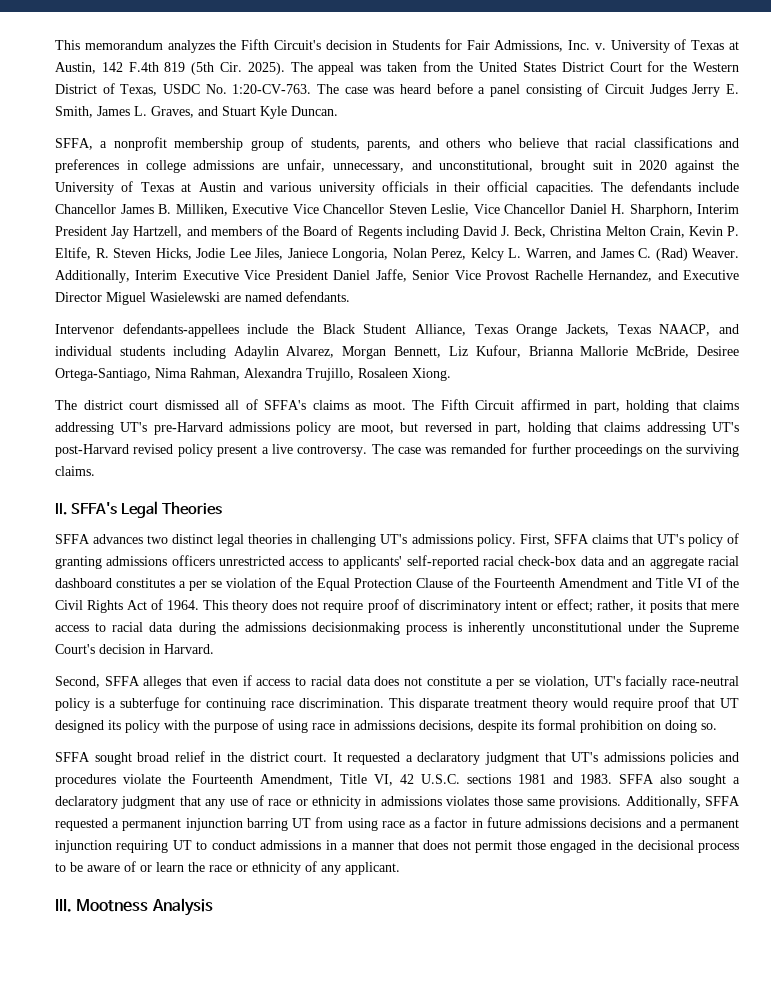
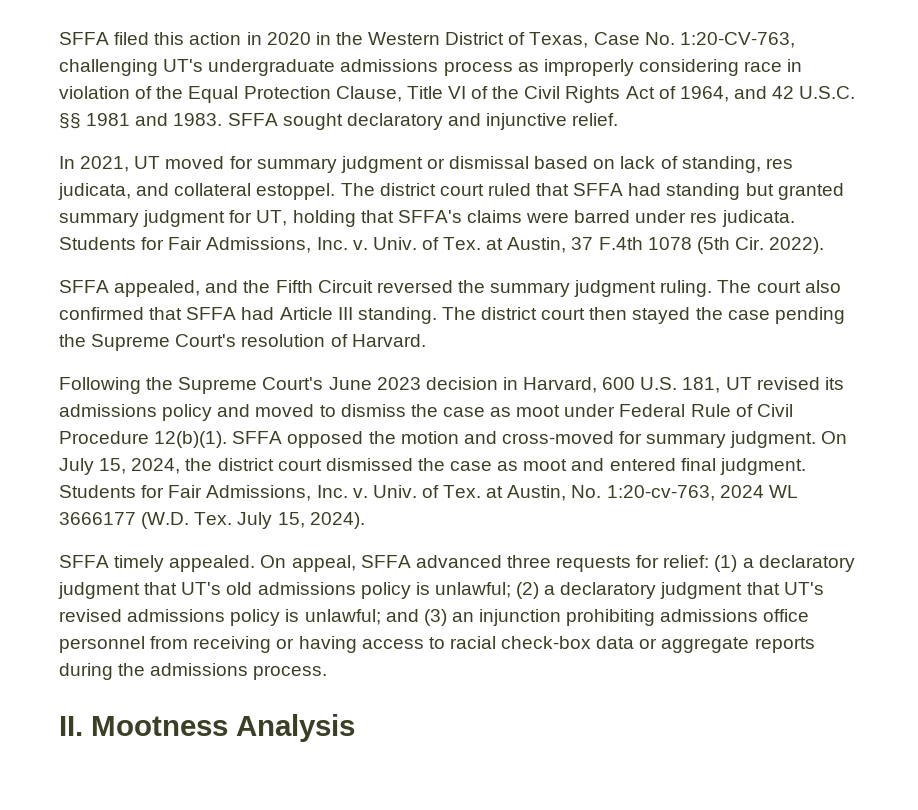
- This memorandum analyzes the Fifth Circuit's decision in Students for Fair Admissions, Inc. v. University of Texas at Austin, 142 F.4th 819 (5th Cir. 2025). The appeal was taken from the United States District Court for the Western District of Texas, USDC No. 1:20-CV-763. The case was heard before a panel consisting of Circuit Judges Jerry E. Smith, James L. Graves, and Stuart Kyle Duncan.
- SFFA, a nonprofit membership group of students, parents, and others who believe that racial classifications and preferences in college admissions are unfair, unnecessary, and unconstitutional, brought suit in 2020 against the University of Texas at Austin and various university officials in their official capacities. The defendants include Chancellor James B. Milliken, Executive Vice Chancellor Steven Leslie, Vice Chancellor Daniel H. Sharphorn, Interim President Jay Hartzell, and members of the Board of Regents including David J. Beck, Christina Melton Crain, Kevin P. Eltife, R. Steven Hicks, Jodie Lee Jiles, Janiece Longoria, Nolan Perez, Kelcy L. Warren, and James C. (Rad) Weaver. Additionally, Interim Executive Vice President Daniel Jaffe, Senior Vice Provost Rachelle Hernandez, and Executive Director Miguel Wasielewski are named defendants.
- Intervenor defendants-appellees include the Black Student Alliance, Texas Orange Jackets, Texas NAACP, and individual students including Adaylin Alvarez, Morgan Bennett, Liz Kufour, Brianna Mallorie McBride, Desiree Ortega-Santiago, Nima Rahman, Alexandra Trujillo, Rosaleen Xiong.
- The district court dismissed all of SFFA's claims as moot. The Fifth Circuit affirmed in part, holding that claims addressing UT's pre-Harvard admissions policy are moot, but reversed in part, holding that claims addressing UT's post-Harvard revised policy present a live controversy. The case was remanded for further proceedings on the surviving claims.
- II. SFFA's Legal Theories
- SFFA advances two distinct legal theories in challenging UT's admissions policy. First, SFFA claims that UT's policy of granting admissions officers unrestricted access to applicants' self-reported racial check-box data and an aggregate racial dashboard constitutes a per se violation of the Equal Protection Clause of the Fourteenth Amendment and Title VI of the Civil Rights Act of 1964. This theory does not require proof of discriminatory intent or effect; rather, it posits that mere access to racial data during the admissions decisionmaking process is inherently unconstitutional under the Supreme Court's decision in Harvard.
- Second, SFFA alleges that even if access to racial data does not constitute a per se violation, UT's facially race-neutral policy is a subterfuge for continuing race discrimination. This disparate treatment theory would require proof that UT designed its policy with the purpose of using race in admissions decisions, despite its formal prohibition on doing so.
- SFFA sought broad relief in the district court. It requested a declaratory judgment that UT's admissions policies and procedures violate the Fourteenth Amendment, Title VI, 42 U.S.C. sections 1981 and 1983. SFFA also sought a declaratory judgment that any use of race or ethnicity in admissions violates those same provisions. Additionally, SFFA requested a permanent injunction barring UT from using race as a factor in future admissions decisions and a permanent injunction requiring UT to conduct admissions in a manner that does not permit those engaged in the decisional process to be aware of or learn the race or ethnicity of any applicant.
- III. Mootness Analysis
+ SFFA filed this action in 2020 in the Western District of Texas, Case No. 1:20-CV-763, challenging UT's undergraduate admissions process as improperly considering race in violation of the Equal Protection Clause, Title VI of the Civil Rights Act of 1964, and 42 U.S.C. §§ 1981 and 1983. SFFA sought declaratory and injunctive relief.
+ In 2021, UT moved for summary judgment or dismissal based on lack of standing, res judicata, and collateral estoppel. The district court ruled that SFFA had standing but granted summary judgment for UT, holding that SFFA's claims were barred under res judicata. Students for Fair Admissions, Inc. v. Univ. of Tex. at Austin, 37 F.4th 1078 (5th Cir. 2022).
+ SFFA appealed, and the Fifth Circuit reversed the summary judgment ruling. The court also confirmed that SFFA had Article III standing. The district court then stayed the case pending the Supreme Court's resolution of Harvard.
+ Following the Supreme Court's June 2023 decision in Harvard, 600 U.S. 181, UT revised its admissions policy and moved to dismiss the case as moot under Federal Rule of Civil Procedure 12(b)(1). SFFA opposed the motion and cross-moved for summary judgment. On July 15, 2024, the district court dismissed the case as moot and entered final judgment. Students for Fair Admissions, Inc. v. Univ. of Tex. at Austin, No. 1:20-cv-763, 2024 WL 3666177 (W.D. Tex. July 15, 2024).
+ SFFA timely appealed. On appeal, SFFA advanced three requests for relief: (1) a declaratory judgment that UT's old admissions policy is unlawful; (2) a declaratory judgment that UT's revised admissions policy is unlawful; and (3) an injunction prohibiting admissions office personnel from receiving or having access to racial check-box data or aggregate reports during the admissions process.
+ II. Mootness Analysis

